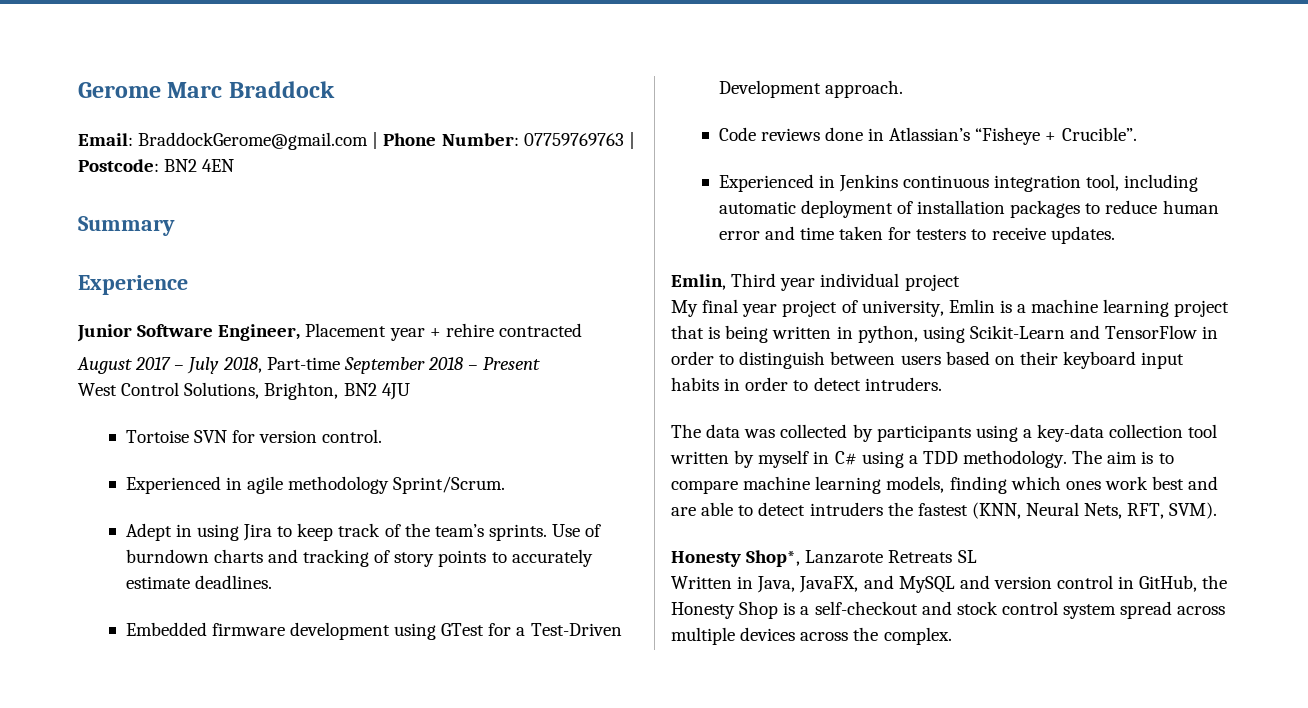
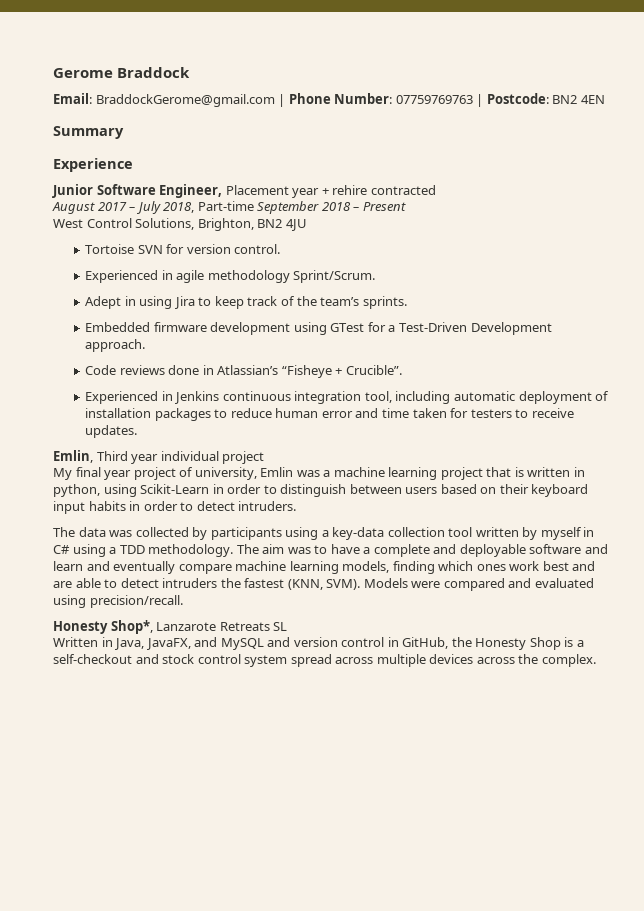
- Gerome Marc Braddock
+ Gerome Braddock
- Use of burndown charts and tracking of story points to accurately estimate deadlines.
- My final year project of university, Emlin is a machine learning project that is being written in python, using Scikit-Learn and TensorFlow in order to distinguish between users based on their keyboard input habits in order to detect intruders.
+ My final year project of university, Emlin was a machine learning project that is written in python, using Scikit-Learn in order to distinguish between users based on their keyboard input habits in order to detect intruders.
- The aim is to compare machine learning models, finding which ones work best and are able to detect intruders the fastest (KNN, Neural Nets, RFT, SVM).
+ The aim was to have a complete and deployable software and learn and eventually compare machine learning models, finding which ones work best and are able to detect intruders the fastest (KNN, SVM). Models were compared and evaluated using precision/recall.

